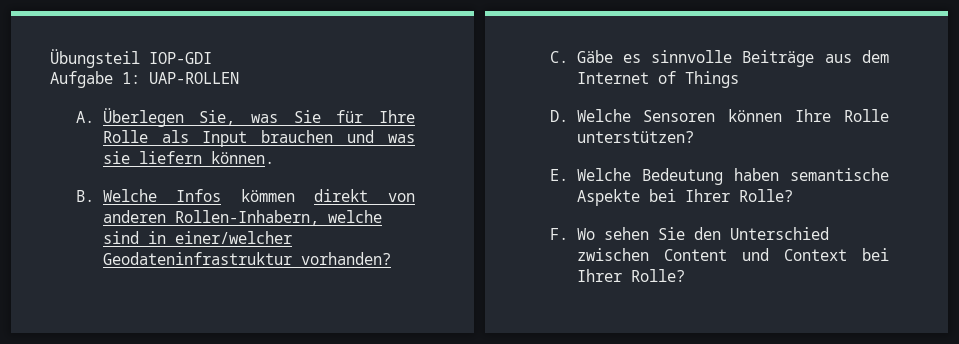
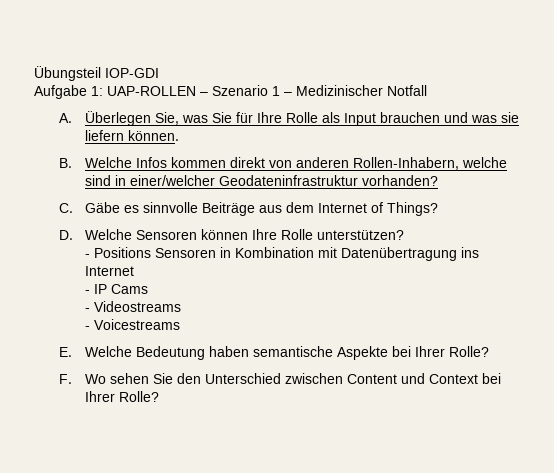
- Aufgabe 1: UAP-ROLLEN
+ Aufgabe 1: UAP-ROLLEN – Szenario 1 – Medizinischer Notfall
- B. Welche Infos kömmen direkt von anderen Rollen-Inhabern, welche sind in einer/welcher Geodateninfrastruktur vorhanden?
+ B. Welche Infos kommen direkt von anderen Rollen-Inhabern, welche sind in einer/welcher Geodateninfrastruktur vorhanden?
- C. Gäbe es sinnvolle Beiträge aus dem Internet of Things
+ C. Gäbe es sinnvolle Beiträge aus dem Internet of Things?
+ - Positions Sensoren in Kombination mit Datenübertragung ins Internet
+ - IP Cams
+ - Videostreams
+ - Voicestreams

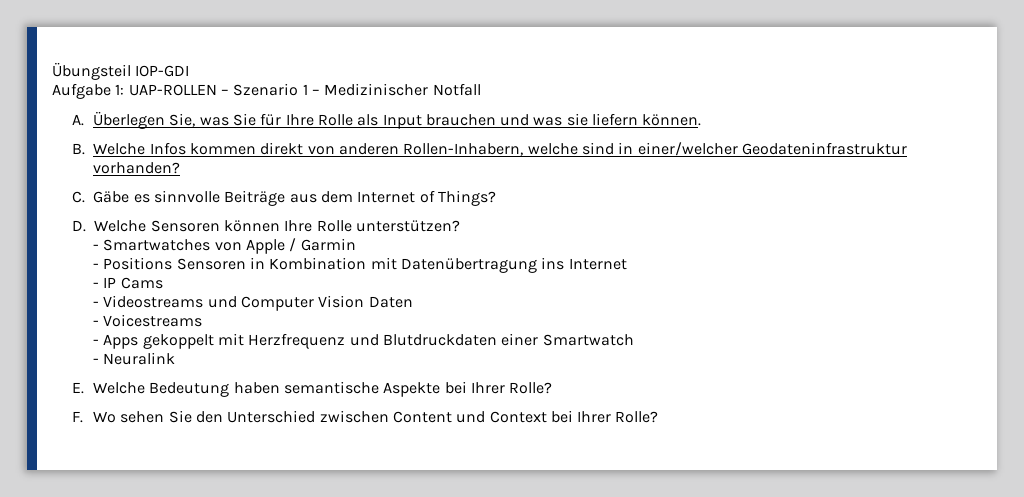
+ - Smartwatches von Apple / Garmin
- - Videostreams
+ - Videostreams und Computer Vision Daten
  - Voicestreams
+ - Apps gekoppelt mit Herzfrequenz und Blutdruckdaten einer Smartwatch
+ - Neuralink

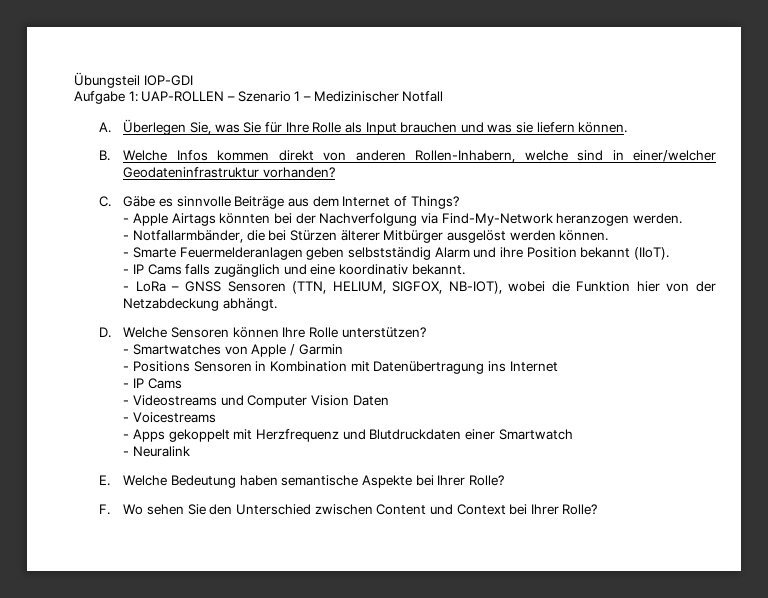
+ - Apple Airtags könnten bei der Nachverfolgung via Find-My-Network heranzogen werden.
+ - Notfallarmbänder, die bei Stürzen älterer Mitbürger ausgelöst werden können.
+ - Smarte Feuermelderanlagen geben selbstständig Alarm und ihre Position bekannt (IIoT).
+ - IP Cams falls zugänglich und eine koordinativ bekannt.
+ - LoRa – GNSS Sensoren (TTN, HELIUM, SIGFOX, NB-IOT), wobei die Funktion hier von der Netzabdeckung abhängt.

